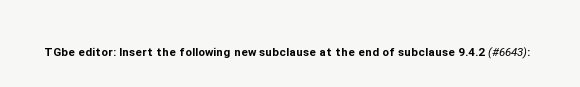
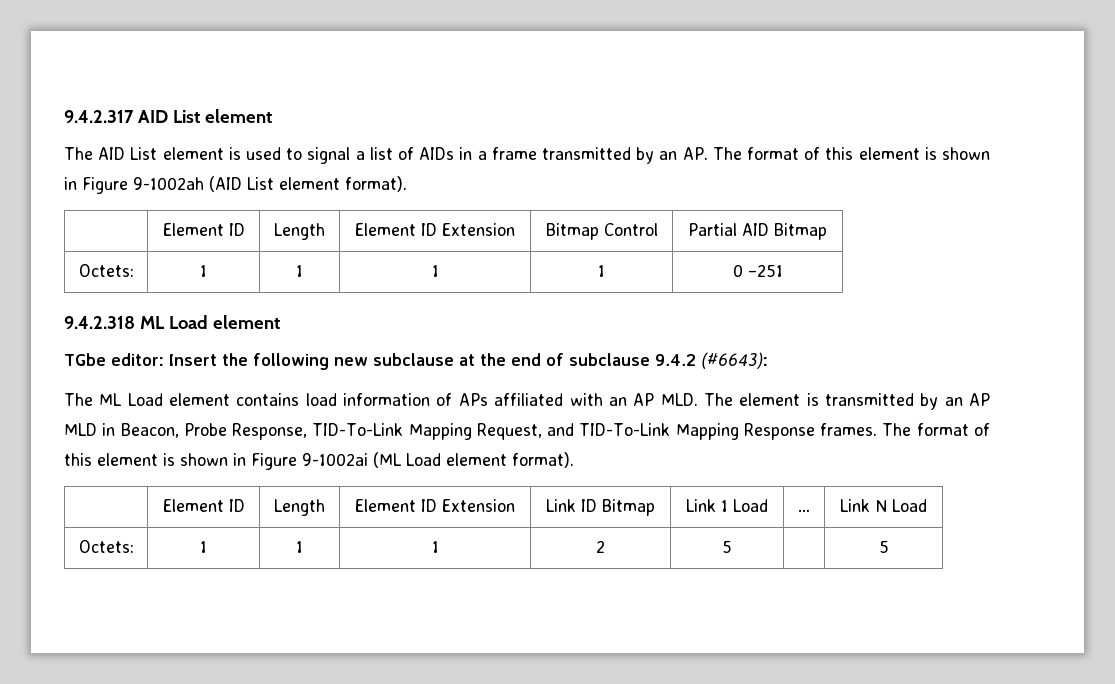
+ 9.4.2.317 AID List element
+ The AID List element is used to signal a list of AIDs in a frame transmitted by an AP. The format of this element is shown in Figure 9-1002ah (AID List element format).
+ | Element ID | Length | Element ID Extension | Bitmap Control | Partial AID Bitmap
+ Octets: | 1 | 1 | 1 | 1 | 0 –251
+ 9.4.2.318 ML Load element
+ The ML Load element contains load information of APs affiliated with an AP MLD. The element is transmitted by an AP MLD in Beacon, Probe Response, TID-To-Link Mapping Request, and TID-To-Link Mapping Response frames. The format of this element is shown in Figure 9-1002ai (ML Load element format).
+ | Element ID | Length | Element ID Extension | Link ID Bitmap | Link 1 Load | … | Link N Load
+ Octets: | 1 | 1 | 1 | 2 | 5 | | 5

